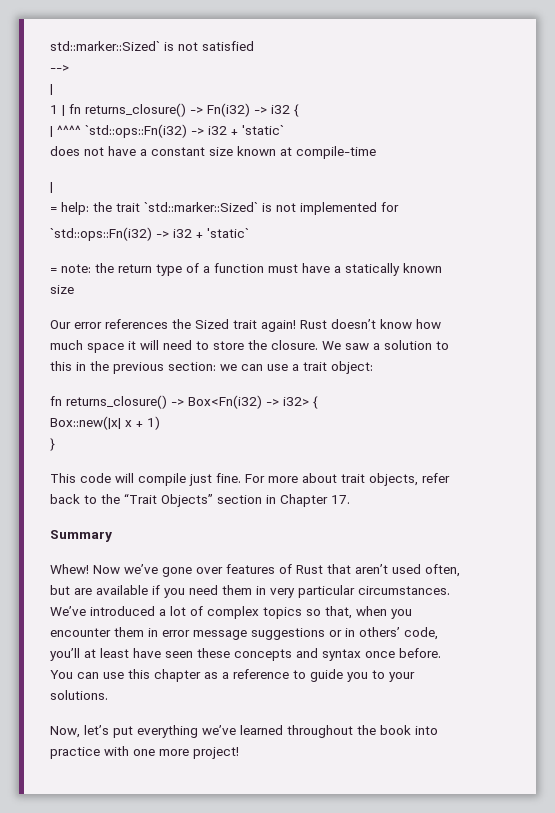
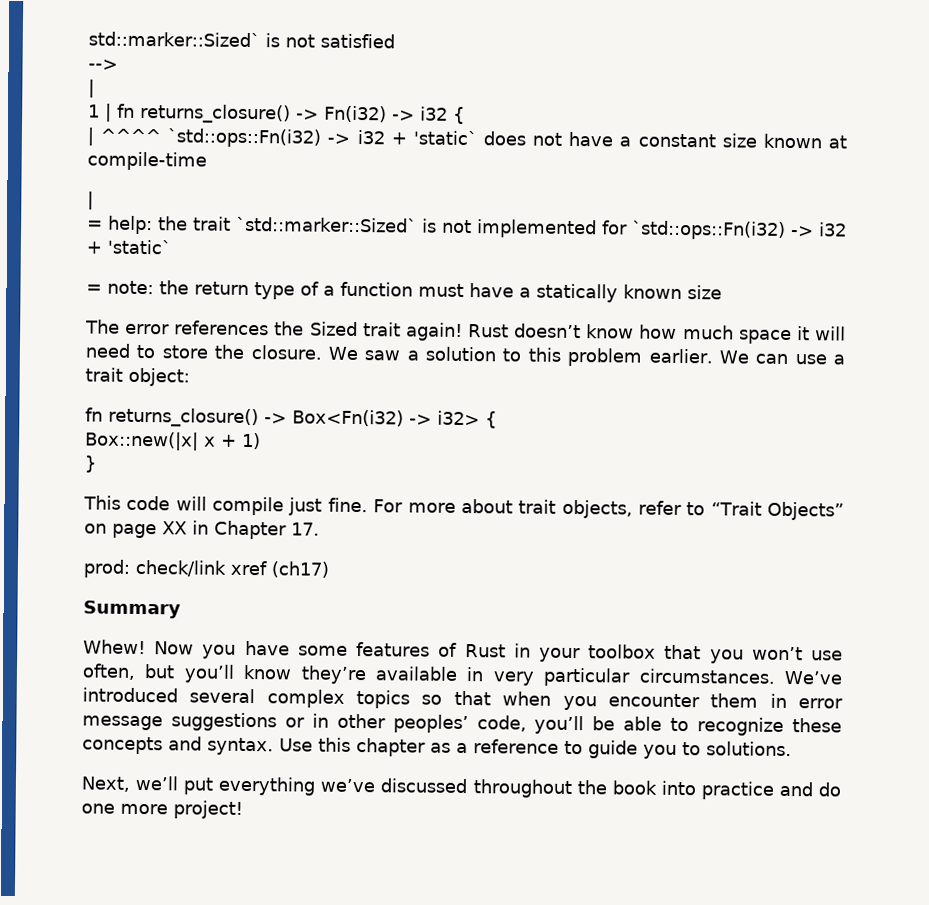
- | ^^^^ `std::ops::Fn(i32) -> i32 + 'static`
- does not have a constant size known at compile-time
+ | ^^^^ `std::ops::Fn(i32) -> i32 + 'static` does not have a constant size known at compile-time
- = help: the trait `std::marker::Sized` is not implemented for
- `std::ops::Fn(i32) -> i32 + 'static`
+ = help: the trait `std::marker::Sized` is not implemented for `std::ops::Fn(i32) -> i32 + 'static`
- Our error references the Sized trait again!
+ The error references the Sized trait again!
- We saw a solution to this in the previous section: we can use a trait object:
+ We saw a solution to this problem earlier. We can use a trait object:
- For more about trait objects, refer back to the “Trait Objects” section in Chapter 17.
+ For more about trait objects, refer to “Trait Objects” on page XX in Chapter 17.
+ prod: check/link xref (ch17)
- Now we’ve gone over features of Rust that aren’t used often, but are available if you need them in very particular circumstances.
+ Now you have some features of Rust in your toolbox that you won’t use often, but you’ll know they’re available in very particular circumstances.
- We’ve introduced a lot of complex topics so that, when you encounter them in error message suggestions or in others’ code, you’ll at least have seen these concepts and syntax once before. You can use this chapter as a reference to guide you to your solutions.
+ We’ve introduced several complex topics so that when you encounter them in error message suggestions or in other peoples’ code, you’ll be able to recognize these concepts and syntax. Use this chapter as a reference to guide you to solutions.
- Now, let’s put everything we’ve learned throughout the book into practice with one more project!
+ Next, we’ll put everything we’ve discussed throughout the book into practice and do one more project!

